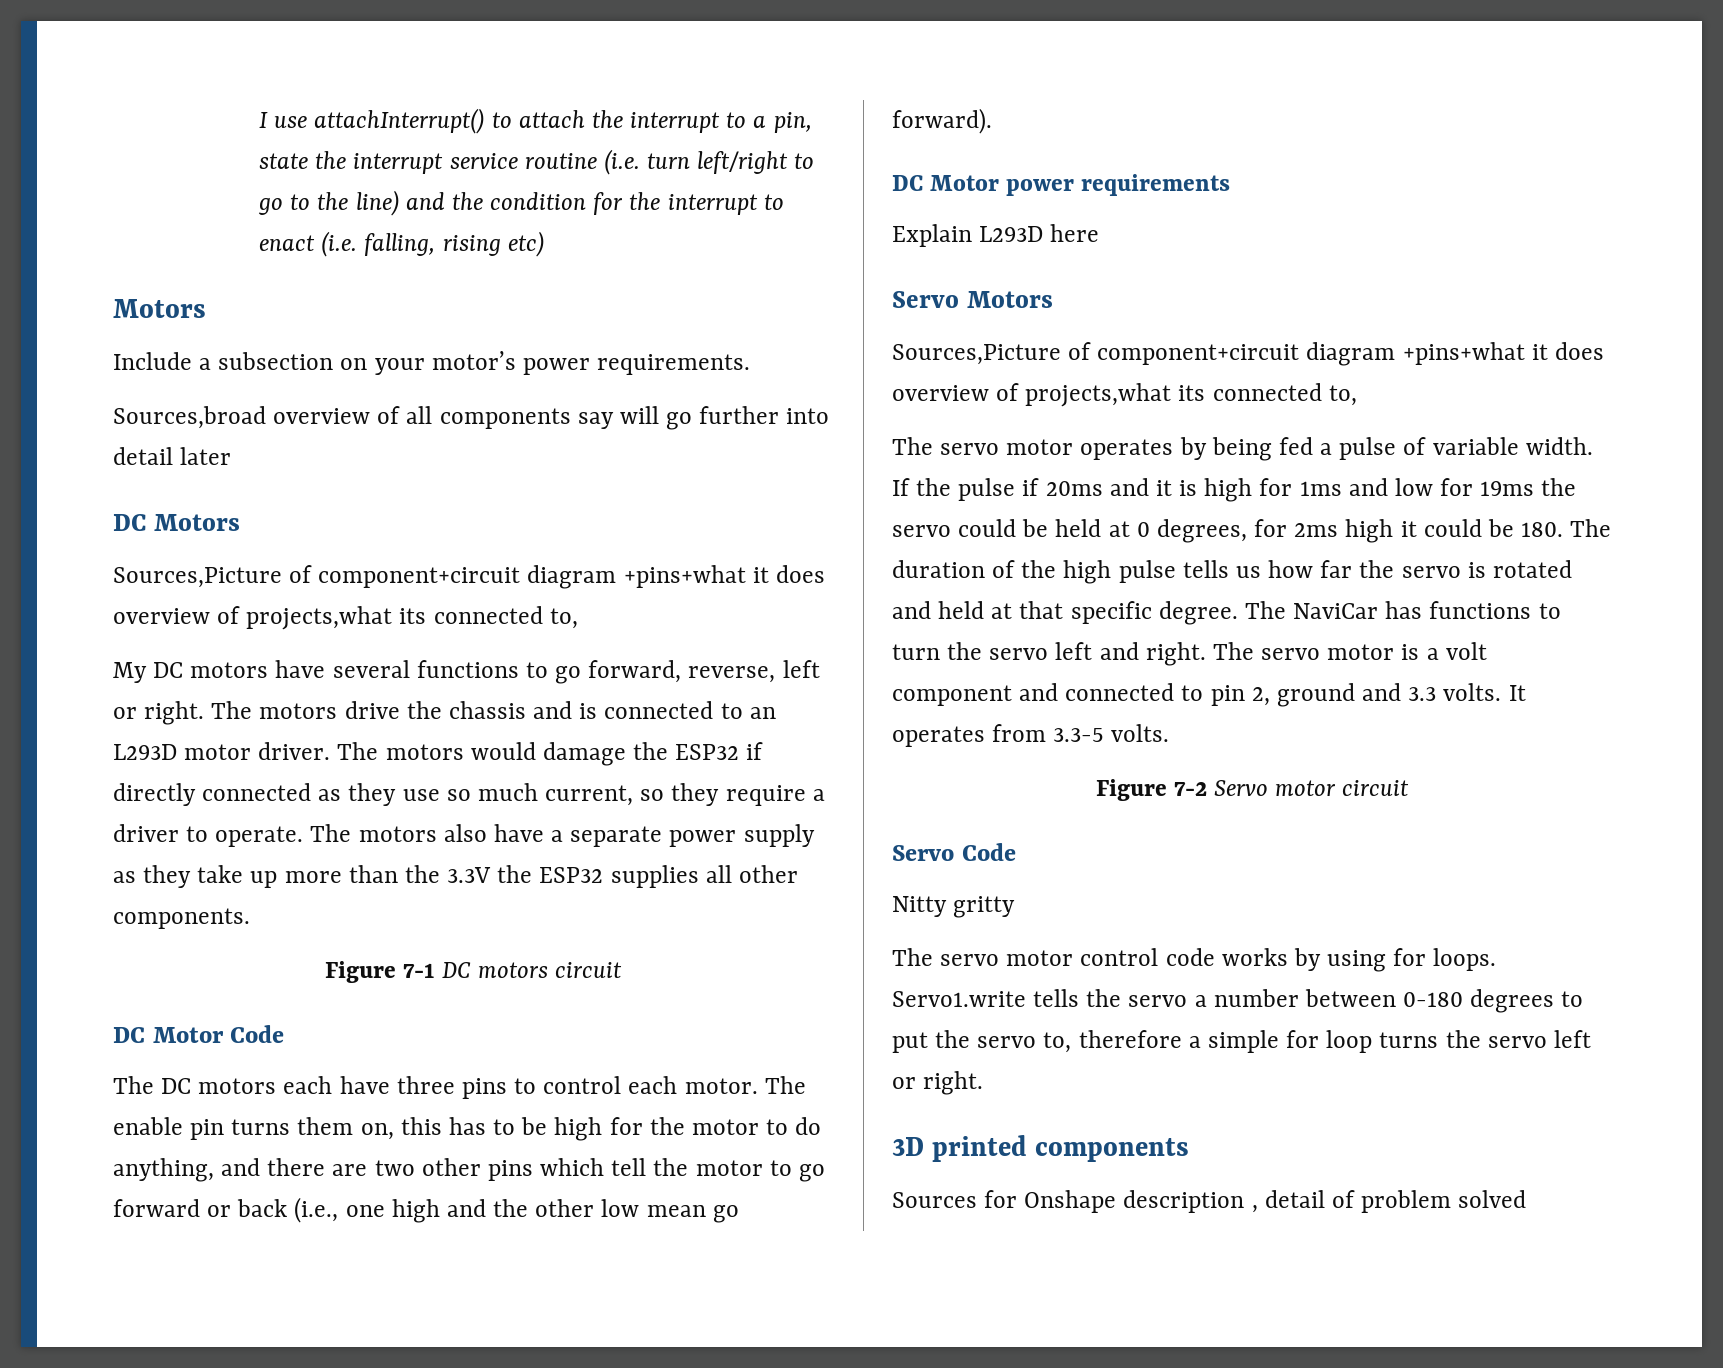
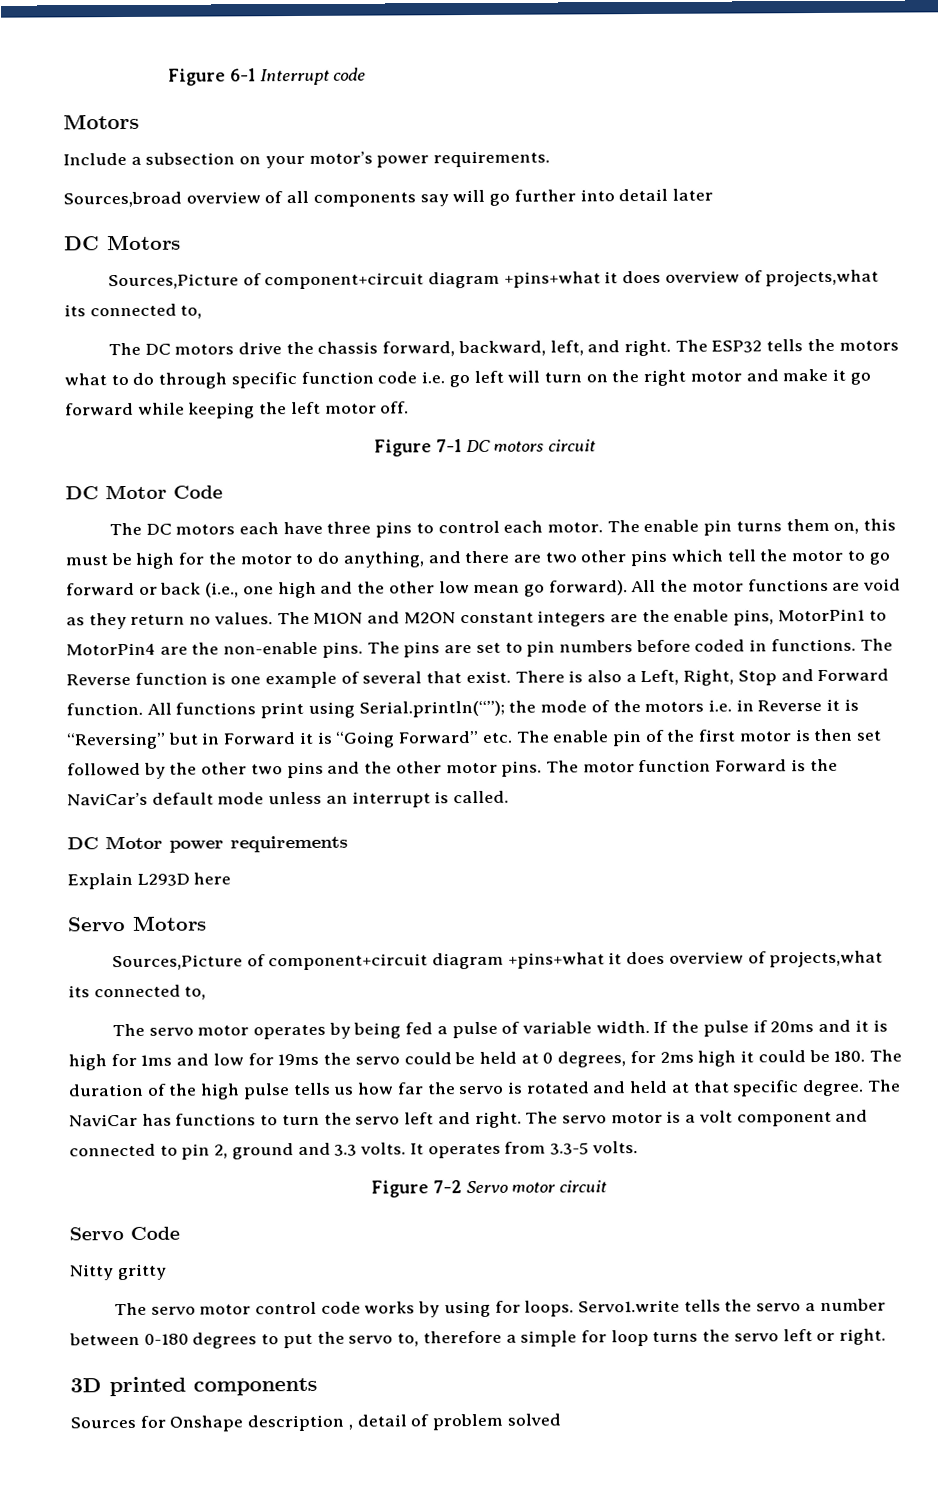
- I use attachInterrupt() to attach the interrupt to a pin, state the interrupt service routine (i.e. turn left/right to go to the line) and the condition for the interrupt to enact (i.e. falling, rising etc)
+ Figure 6-1 Interrupt code
- My DC motors have several functions to go forward, reverse, left or right. The motors drive the chassis and is connected to an L293D motor driver. The motors would damage the ESP32 if directly connected as they use so much current, so they require a driver to operate. The motors also have a separate power supply as they take up more than the 3.3V the ESP32 supplies all other components.
+ The DC motors drive the chassis forward, backward, left, and right. The ESP32 tells the motors what to do through specific function code i.e. go left will turn on the right motor and make it go forward while keeping the left motor off.
- The enable pin turns them on, this has to be high for the motor to do anything, and there are two other pins which tell the motor to go forward or back (i.e., one high and the other low mean go forward).
+ The enable pin turns them on, this must be high for the motor to do anything, and there are two other pins which tell the motor to go forward or back (i.e., one high and the other low mean go forward). All the motor functions are void as they return no values. The M1ON and M2ON constant integers are the enable pins, MotorPin1 to MotorPin4 are the non-enable pins. The pins are set to pin numbers before coded in functions. The Reverse function is one example of several that exist. There is also a Left, Right, Stop and Forward function. All functions print using Serial.println(“”); the mode of the motors i.e. in Reverse it is “Reversing” but in Forward it is “Going Forward” etc. The enable pin of the first motor is then set followed by the other two pins and the other motor pins. The motor function Forward is the NaviCar’s default mode unless an interrupt is called.

